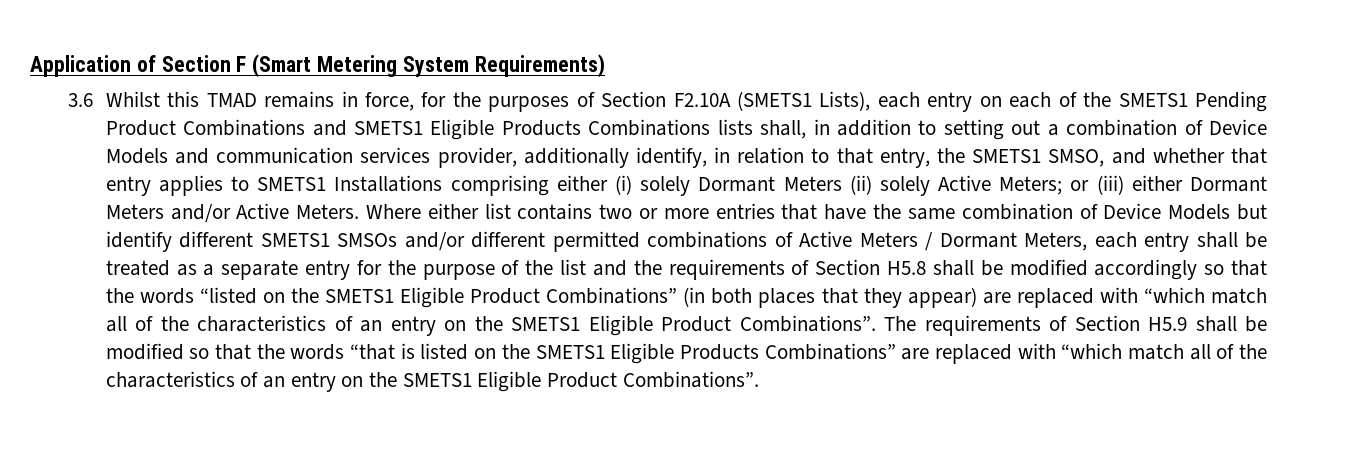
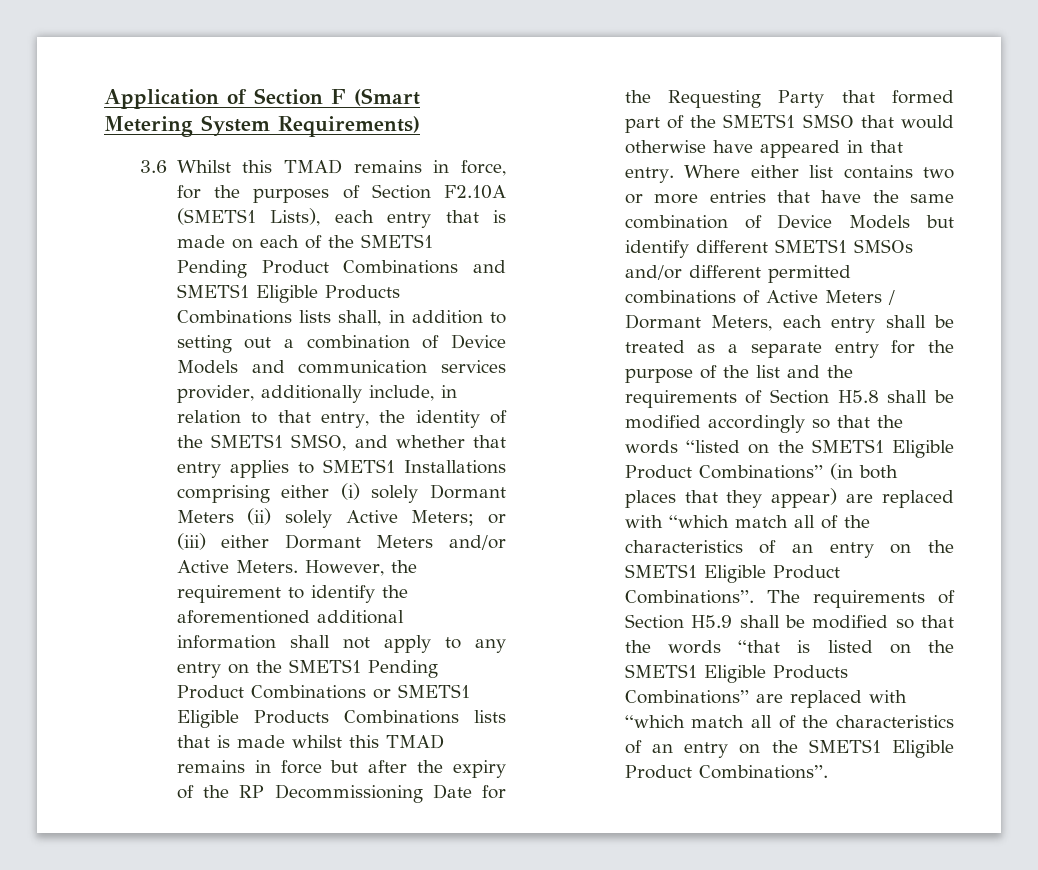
- 3.6 Whilst this TMAD remains in force, for the purposes of Section F2.10A (SMETS1 Lists), each entry on each of the SMETS1 Pending Product Combinations and SMETS1 Eligible Products Combinations lists shall, in addition to setting out a combination of Device Models and communication services provider, additionally identify, in relation to that entry, the SMETS1 SMSO, and whether that entry applies to SMETS1 Installations comprising either (i) solely Dormant Meters (ii) solely Active Meters;
+ 3.6 Whilst this TMAD remains in force, for the purposes of Section F2.10A (SMETS1 Lists), each entry that is made on each of the SMETS1 Pending Product Combinations and SMETS1 Eligible Products Combinations lists shall, in addition to setting out a combination of Device Models and communication services provider, additionally include, in relation to that entry, the identity of the SMETS1 SMSO, and whether that entry applies to SMETS1 Installations comprising either (i) solely Dormant Meters (ii) solely Active Meters;
+ However, the requirement to identify the aforementioned additional information shall not apply to any entry on the SMETS1 Pending Product Combinations or SMETS1 Eligible Products Combinations lists that is made whilst this TMAD remains in force but after the expiry of the RP Decommissioning Date for the Requesting Party that formed part of the SMETS1 SMSO that would otherwise have appeared in that entry.

